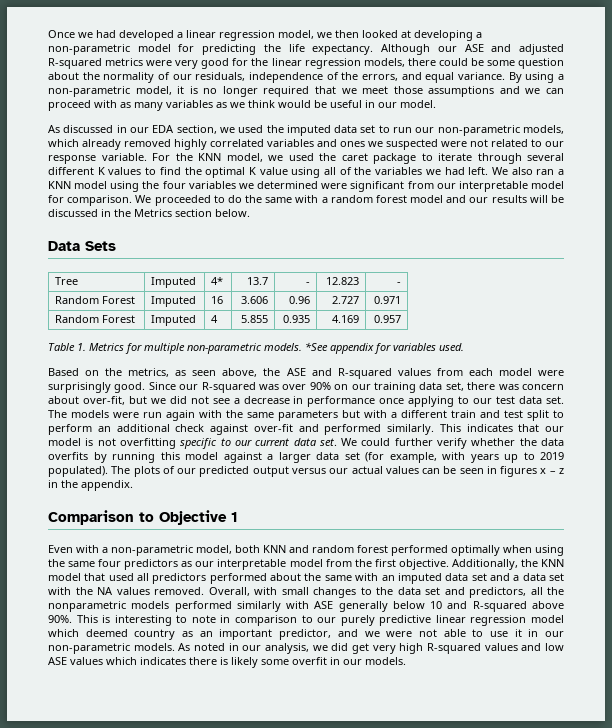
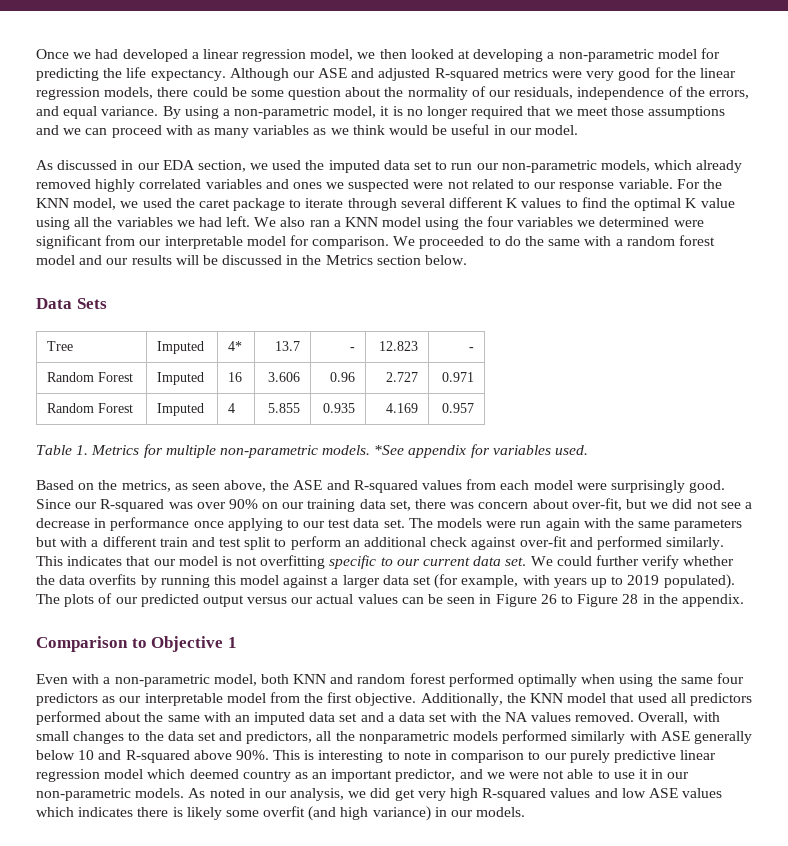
- For the KNN model, we used the caret package to iterate through several different K values to find the optimal K value using all of the variables we had left.
+ For the KNN model, we used the caret package to iterate through several different K values to find the optimal K value using all the variables we had left.
- The plots of our predicted output versus our actual values can be seen in figures x – z in the appendix.
+ The plots of our predicted output versus our actual values can be seen in Figure 26 to Figure 28 in the appendix.
- As noted in our analysis, we did get very high R-squared values and low ASE values which indicates there is likely some overfit in our models.
+ As noted in our analysis, we did get very high R-squared values and low ASE values which indicates there is likely some overfit (and high variance) in our models.

